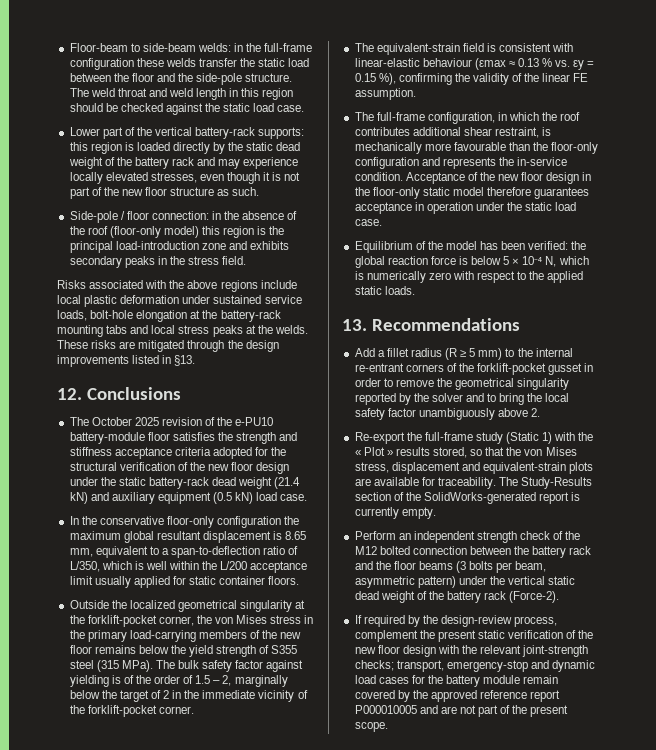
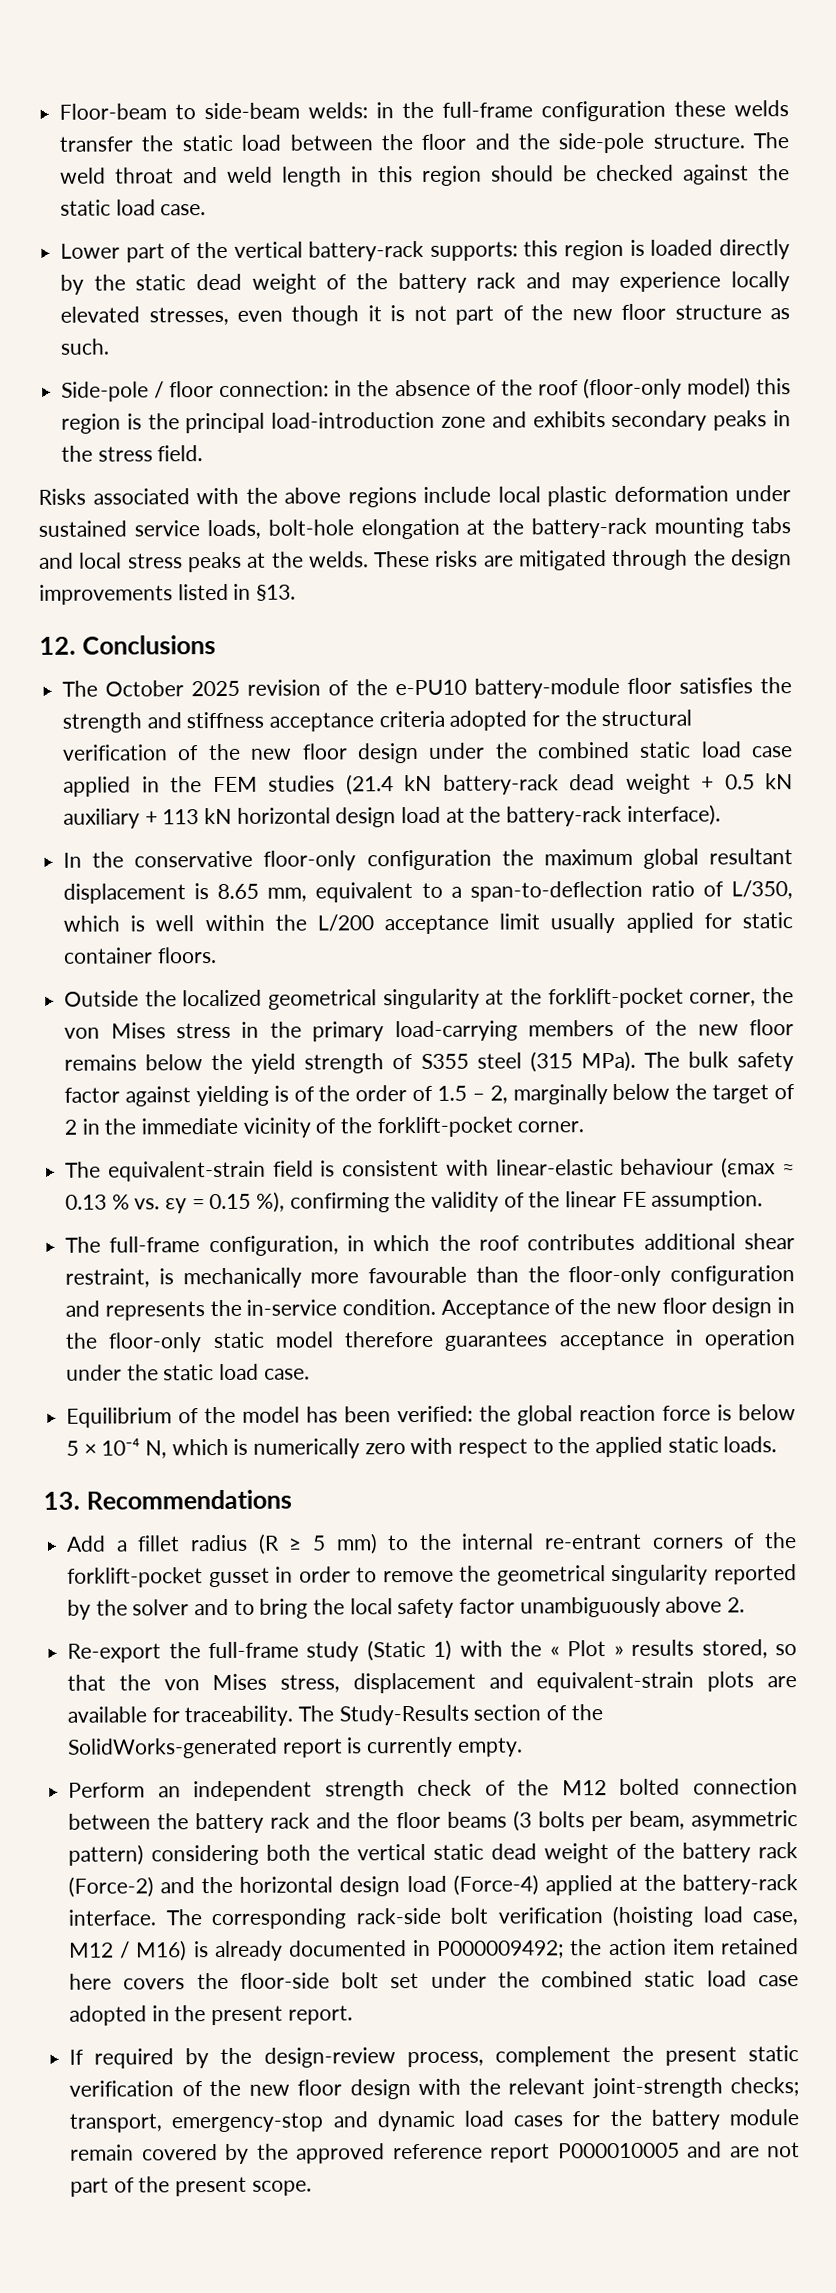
- The October 2025 revision of the e-PU10 battery-module floor satisfies the strength and stiffness acceptance criteria adopted for the structural verification of the new floor design under the static battery-rack dead weight (21.4 kN) and auxiliary equipment (0.5 kN) load case.
+ The October 2025 revision of the e-PU10 battery-module floor satisfies the strength and stiffness acceptance criteria adopted for the structural verification of the new floor design under the combined static load case applied in the FEM studies (21.4 kN battery-rack dead weight + 0.5 kN auxiliary + 113 kN horizontal design load at the battery-rack interface).
- Perform an independent strength check of the M12 bolted connection between the battery rack and the floor beams (3 bolts per beam, asymmetric pattern) under the vertical static dead weight of the battery rack (Force-2).
+ Perform an independent strength check of the M12 bolted connection between the battery rack and the floor beams (3 bolts per beam, asymmetric pattern) considering both the vertical static dead weight of the battery rack (Force-2) and the horizontal design load (Force-4) applied at the battery-rack interface. The corresponding rack-side bolt verification (hoisting load case, M12 / M16) is already documented in P000009492; the action item retained here covers the floor-side bolt set under the combined static load case adopted in the present report.

